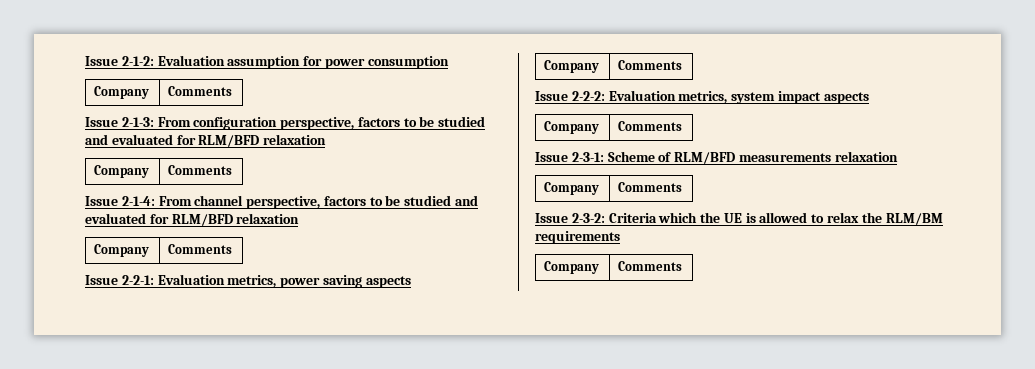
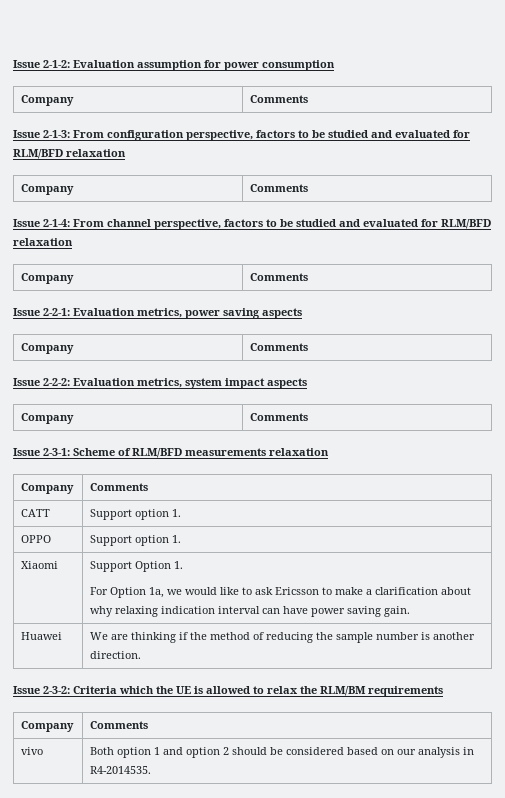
+ CATT | Support option 1.
+ OPPO | Support option 1.
+ Xiaomi | Support Option 1.
+ For Option 1a, we would like to ask Ericsson to make a clarification about why relaxing indication interval can have power saving gain.
+ Huawei | We are thinking if the method of reducing the sample number is another direction.
+ vivo | Both option 1 and option 2 should be considered based on our analysis in R4-2014535.

